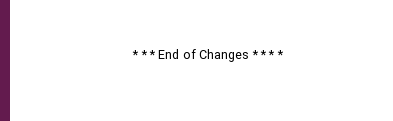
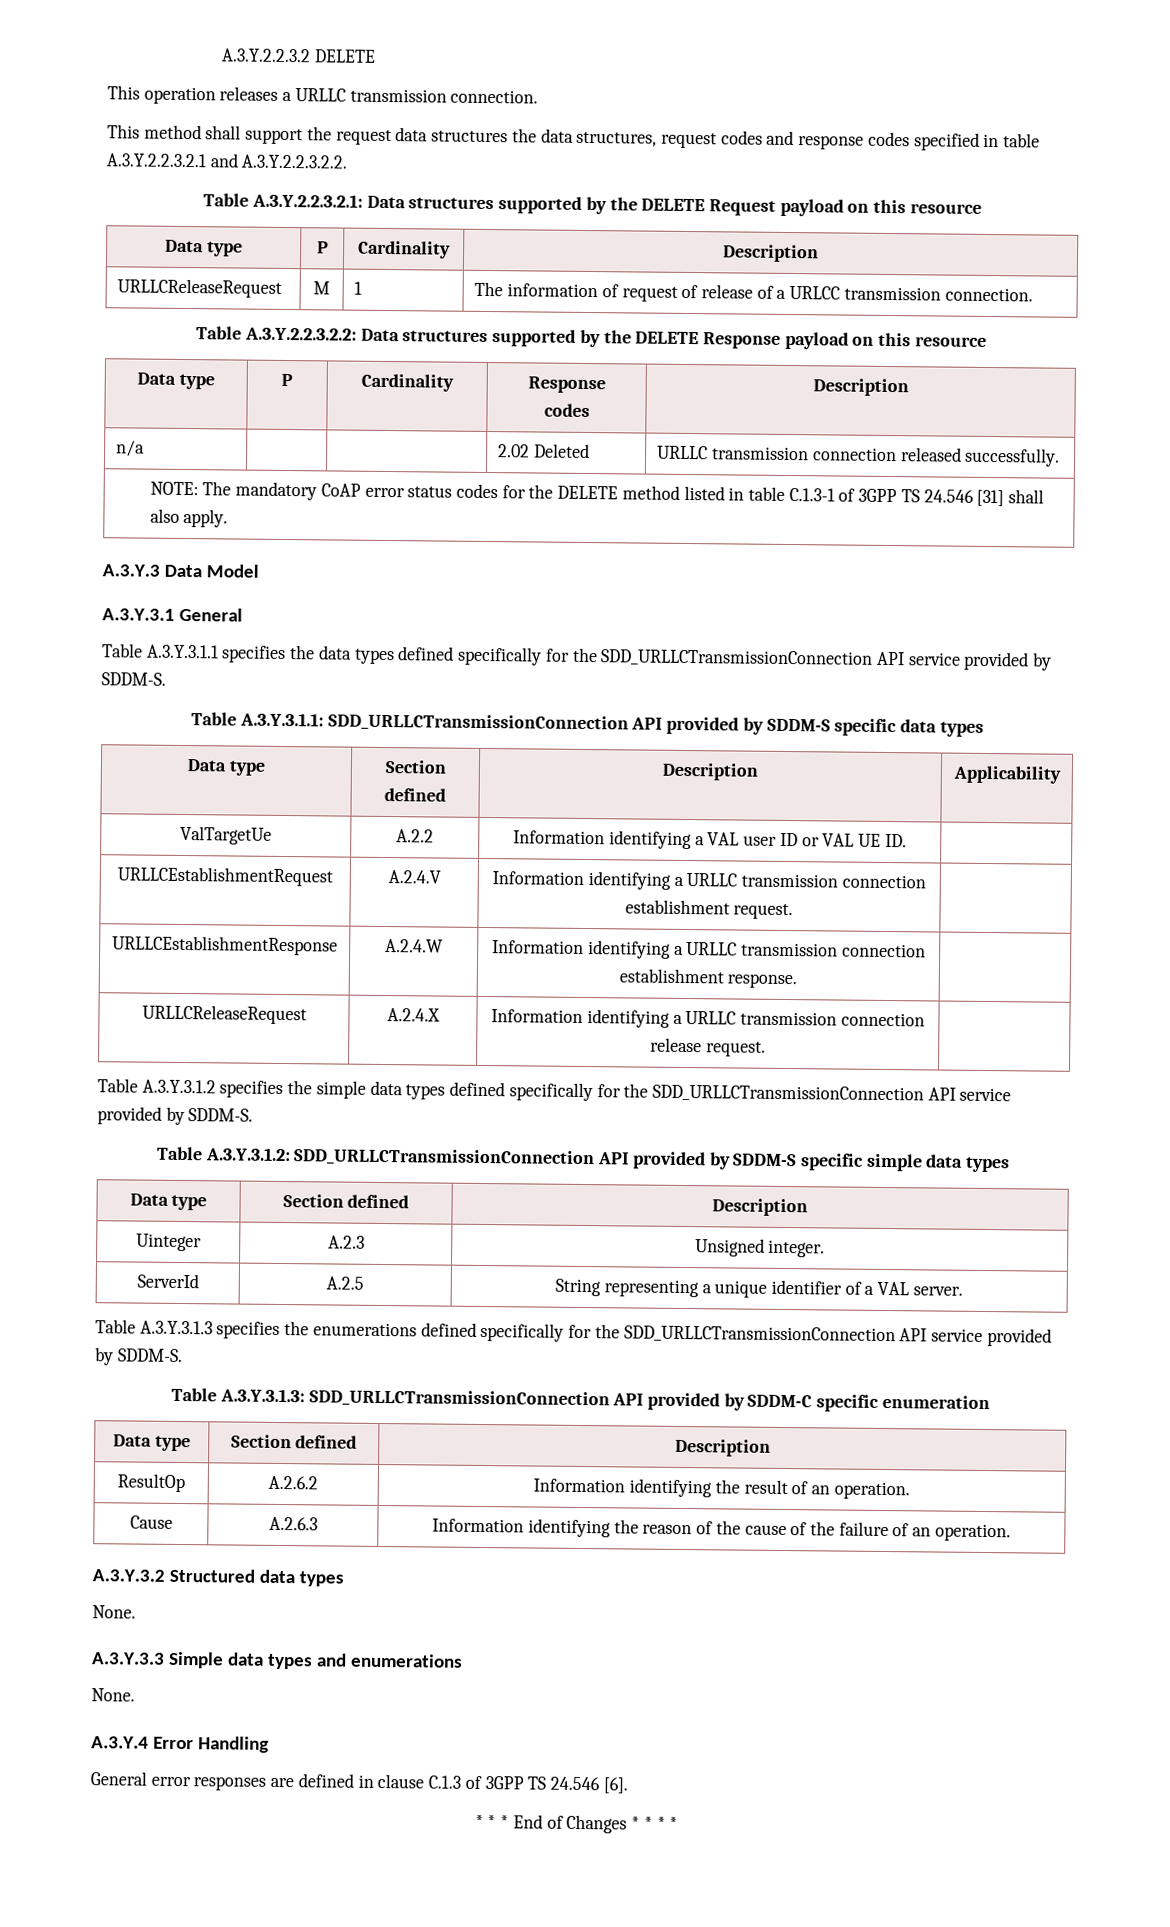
+ A.3.Y.2.2.3.2 DELETE
+ This operation releases a URLLC transmission connection.
+ This method shall support the request data structures the data structures, request codes and response codes specified in table A.3.Y.2.2.3.2.1 and A.3.Y.2.2.3.2.2.
+ Table A.3.Y.2.2.3.2.1: Data structures supported by the DELETE Request payload on this resource
+ Data type | P | Cardinality | Description
+ URLLCReleaseRequest | M | 1 | The information of request of release of a URLCC transmission connection.
+ Table A.3.Y.2.2.3.2.2: Data structures supported by the DELETE Response payload on this resource
+ Data type | P | Cardinality | Response
+ codes | Description
+ n/a | | | 2.02 Deleted | URLLC transmission connection released successfully.
+ NOTE: The mandatory CoAP error status codes for the DELETE method listed in table C.1.3-1 of 3GPP TS 24.546 [31] shall also apply.
+ A.3.Y.3 Data Model
+ A.3.Y.3.1 General
+ Table A.3.Y.3.1.1 specifies the data types defined specifically for the SDD_URLLCTransmissionConnection API service provided by SDDM-S.
+ Table A.3.Y.3.1.1: SDD_URLLCTransmissionConnection API provided by SDDM-S specific data types
+ Data type | Section defined | Description | Applicability
+ ValTargetUe | A.2.2 | Information identifying a VAL user ID or VAL UE ID. |
+ URLLCEstablishmentRequest | A.2.4.V | Information identifying a URLLC transmission connection establishment request. |
+ URLLCEstablishmentResponse | A.2.4.W | Information identifying a URLLC transmission connection establishment response. |
+ URLLCReleaseRequest | A.2.4.X | Information identifying a URLLC transmission connection release request. |
+ Table A.3.Y.3.1.2 specifies the simple data types defined specifically for the SDD_URLLCTransmissionConnection API service provided by SDDM-S.
+ Table A.3.Y.3.1.2: SDD_URLLCTransmissionConnection API provided by SDDM-S specific simple data types
+ Data type | Section defined | Description
+ Uinteger | A.2.3 | Unsigned integer.
+ ServerId | A.2.5 | String representing a unique identifier of a VAL server.
+ Table A.3.Y.3.1.3 specifies the enumerations defined specifically for the SDD_URLLCTransmissionConnection API service provided by SDDM-S.
+ Table A.3.Y.3.1.3: SDD_URLLCTransmissionConnection API provided by SDDM-C specific enumeration
+ Data type | Section defined | Description
+ ResultOp | A.2.6.2 | Information identifying the result of an operation.
+ Cause | A.2.6.3 | Information identifying the reason of the cause of the failure of an operation.
+ A.3.Y.3.2 Structured data types
+ None.
+ A.3.Y.3.3 Simple data types and enumerations
+ None.
+ A.3.Y.4 Error Handling
+ General error responses are defined in clause C.1.3 of 3GPP TS 24.546 [6].

